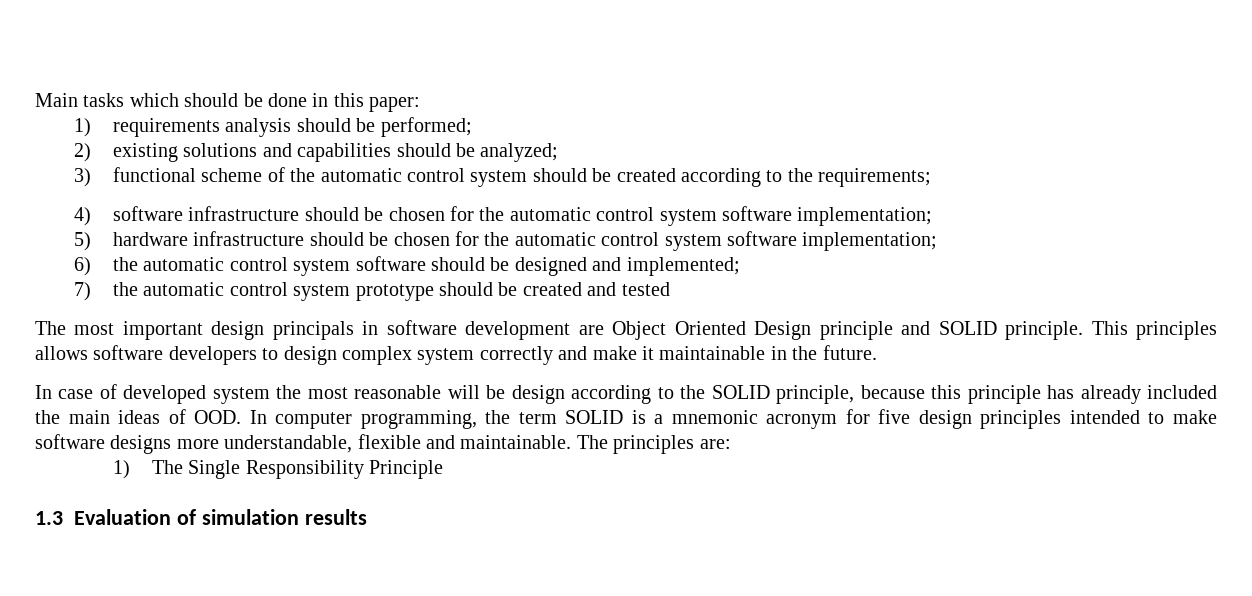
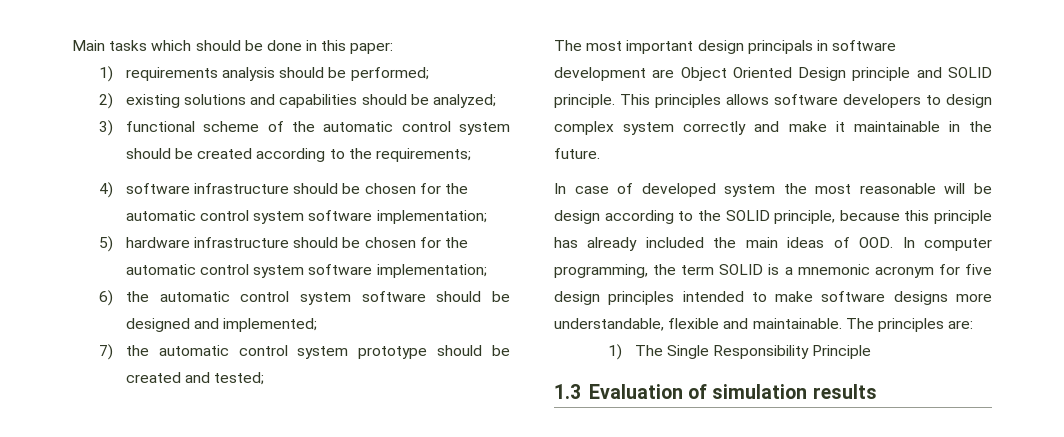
- 7) the automatic control system prototype should be created and tested
+ 7) the automatic control system prototype should be created and tested;

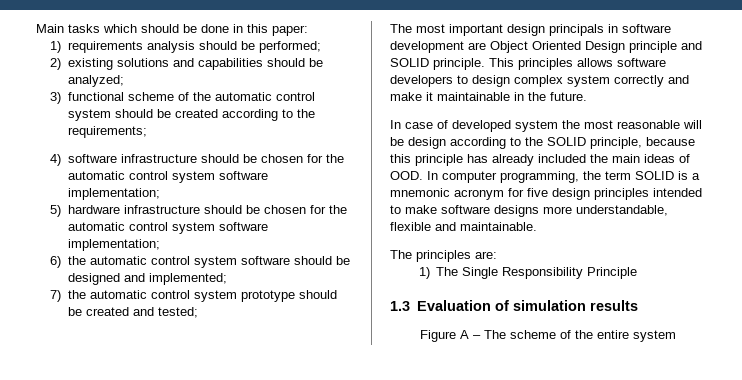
- In case of developed system the most reasonable will be design according to the SOLID principle, because this principle has already included the main ideas of OOD. In computer programming, the term SOLID is a mnemonic acronym for five design principles intended to make software designs more understandable, flexible and maintainable. The principles are:
+ In case of developed system the most reasonable will be design according to the SOLID principle, because this principle has already included the main ideas of OOD. In computer programming, the term SOLID is a mnemonic acronym for five design principles intended to make software designs more understandable, flexible and maintainable.
+ The principles are:
+ Figure A – The scheme of the entire system

